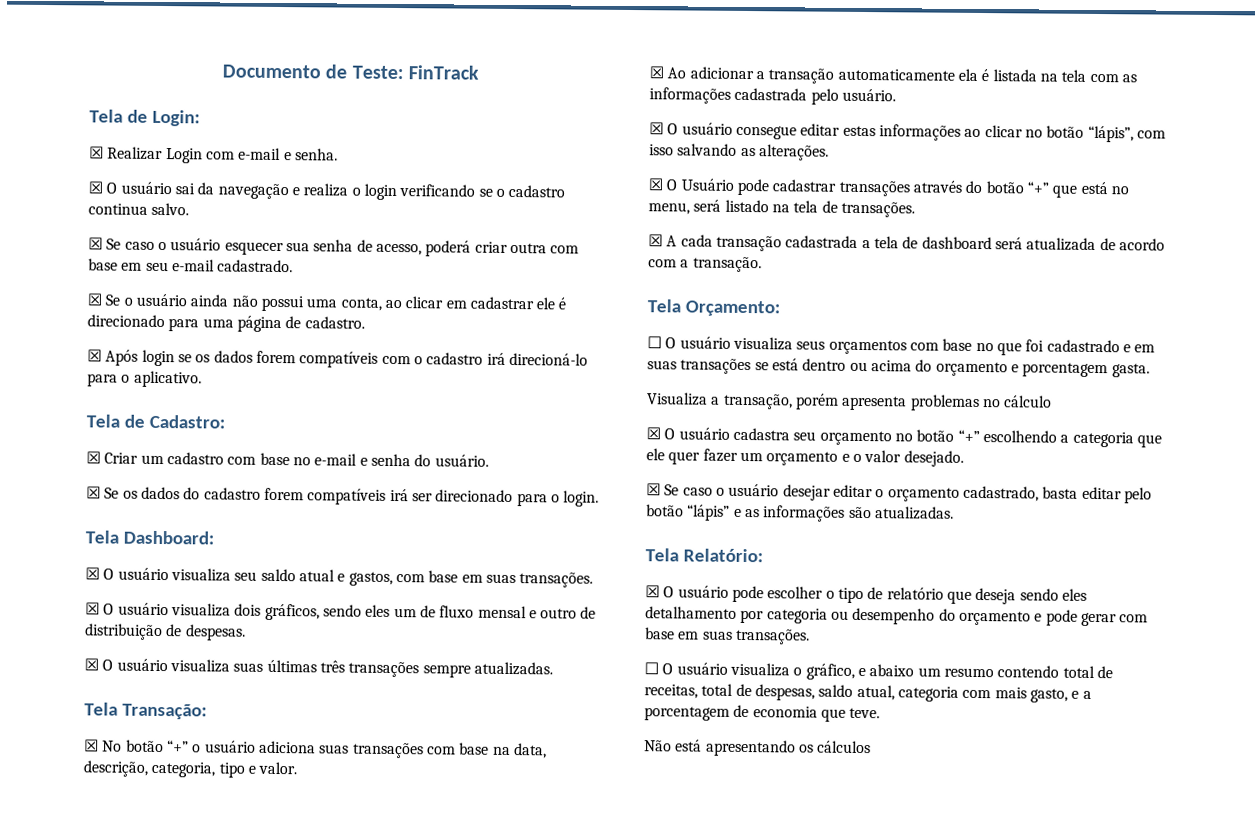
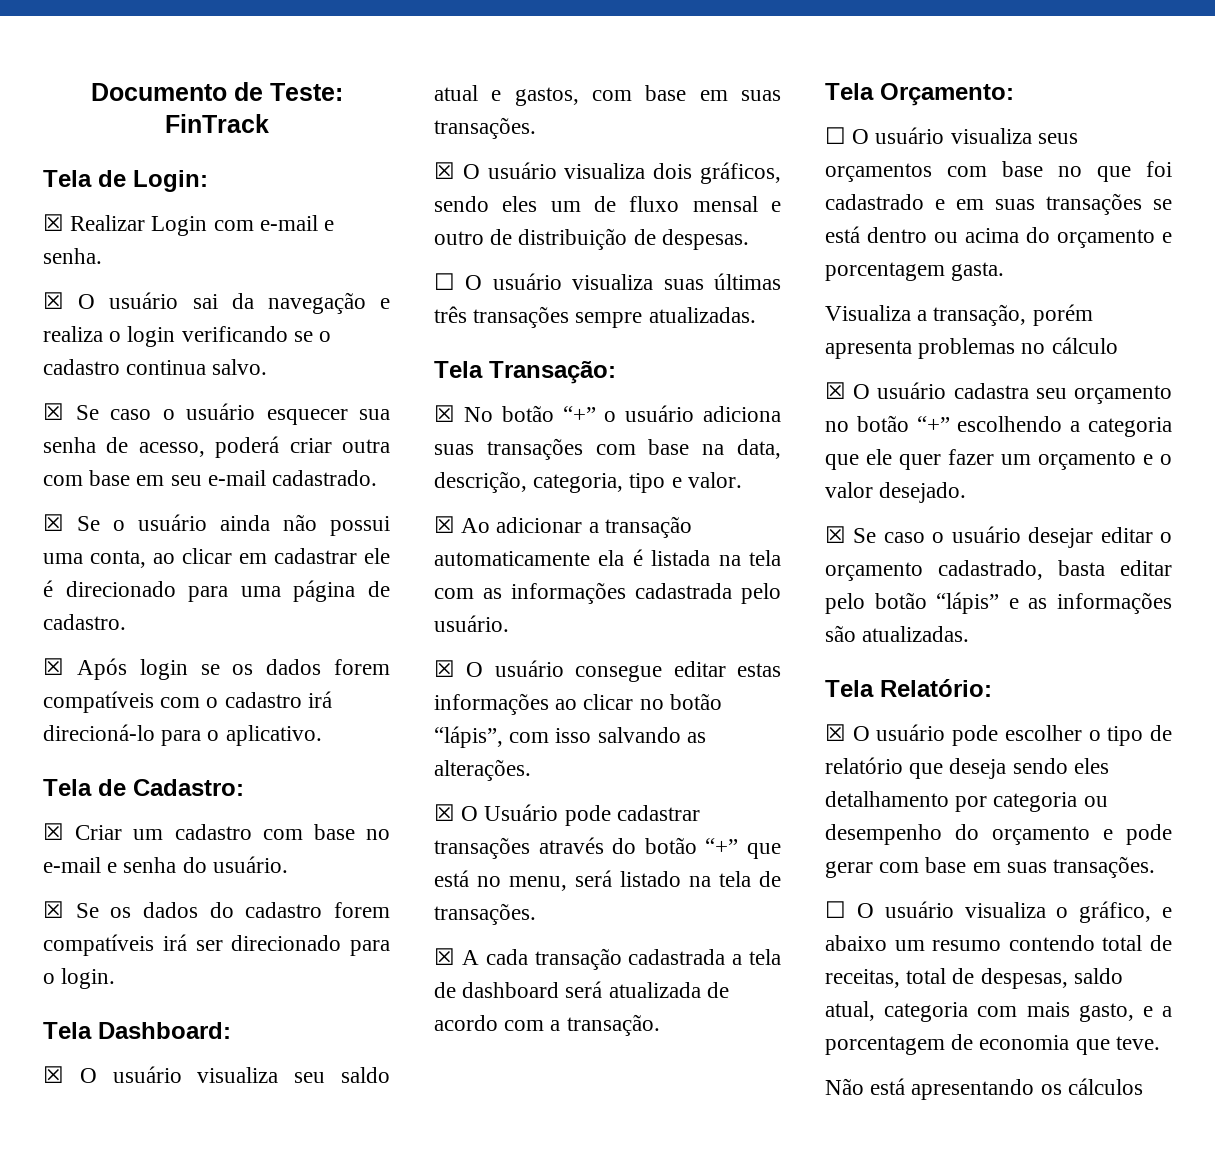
- ☒ O usuário visualiza suas últimas três transações sempre atualizadas.
+ ☐ O usuário visualiza suas últimas três transações sempre atualizadas.

